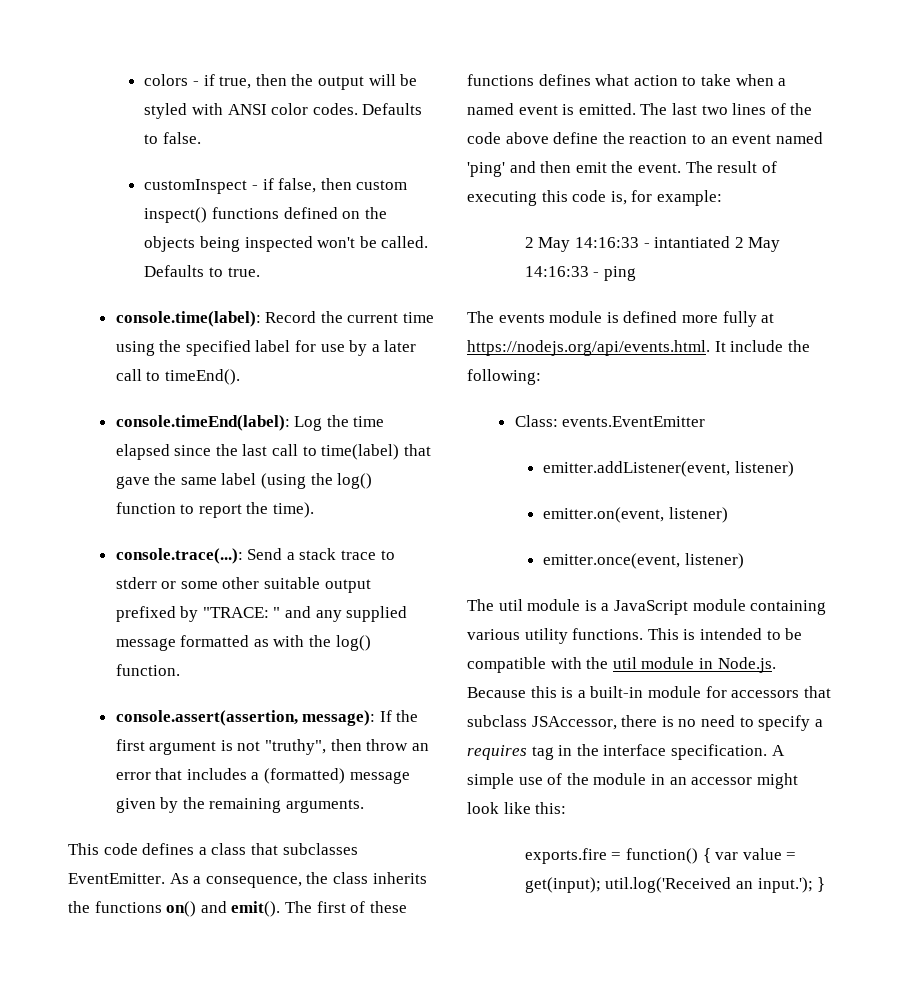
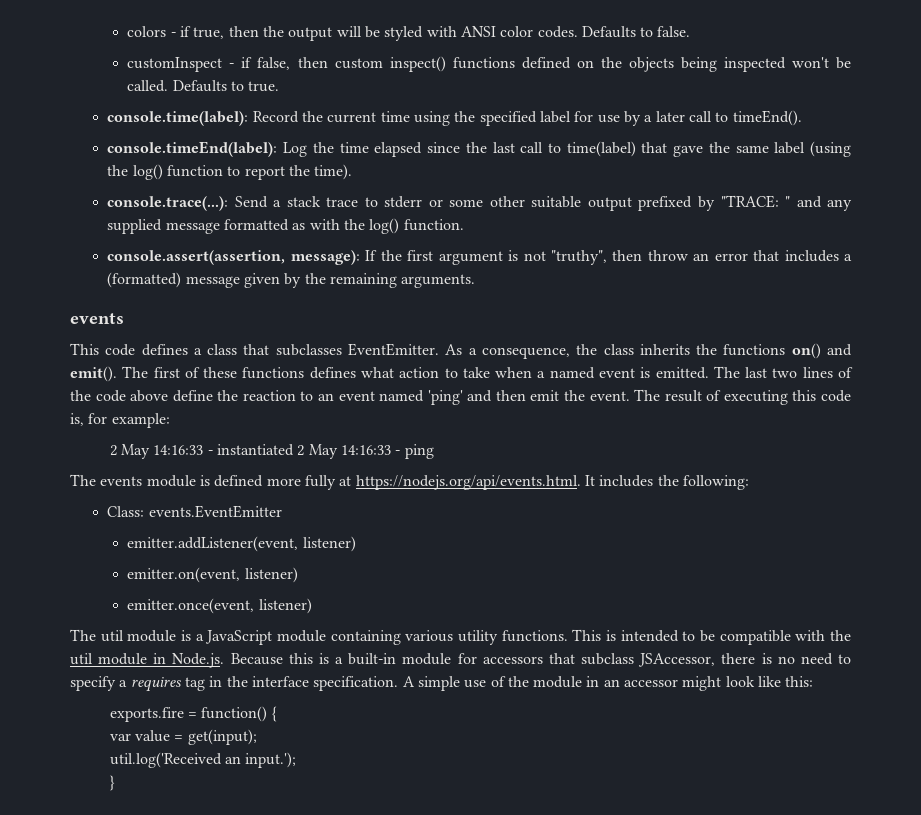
  console.assert(assertion, message): If the first argument is not "truthy", then throw an error that includes a (formatted) message given by the remaining arguments.
+ events
- 2 May 14:16:33 - intantiated 2 May 14:16:33 - ping
+ 2 May 14:16:33 - instantiated 2 May 14:16:33 - ping
- The events module is defined more fully at https://nodejs.org/api/events.html. It include the following:
+ The events module is defined more fully at https://nodejs.org/api/events.html. It includes the following:
- exports.fire = function() { var value = get(input); util.log('Received an input.'); }
+ exports.fire = function() {
+ var value = get(input);
+ util.log('Received an input.');
+ }

